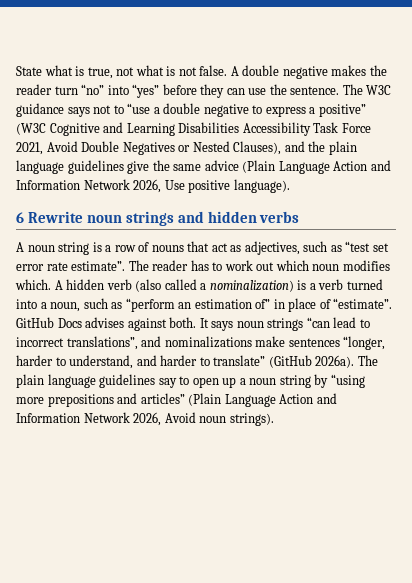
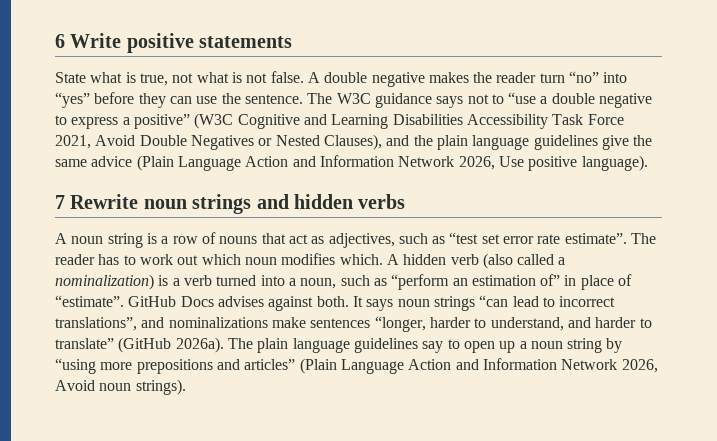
+ 6 Write positive statements
- 6 Rewrite noun strings and hidden verbs
+ 7 Rewrite noun strings and hidden verbs

